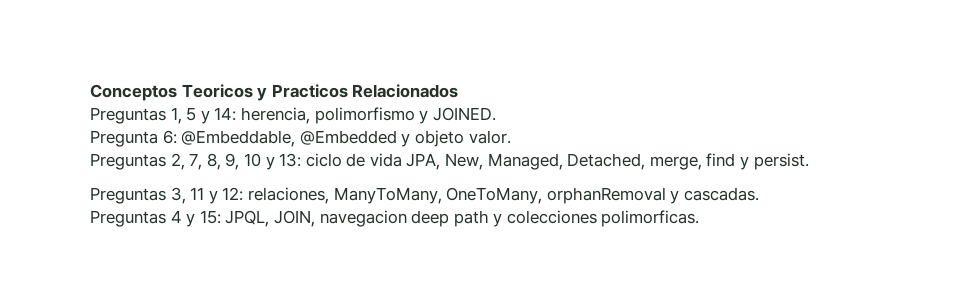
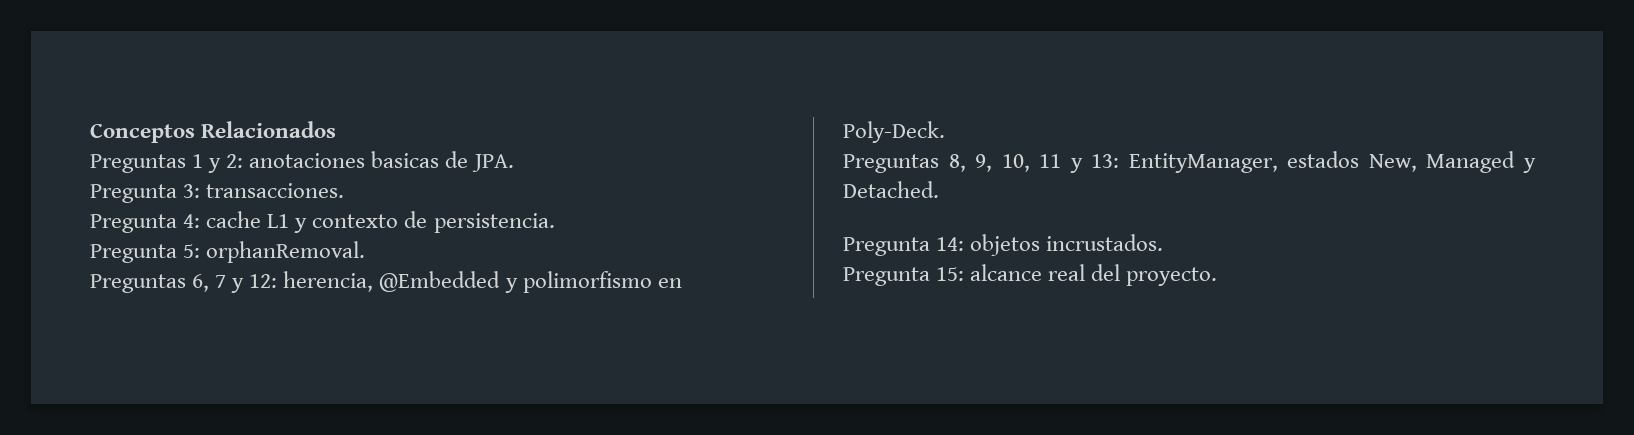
- Conceptos Teoricos y Practicos Relacionados
+ Conceptos Relacionados
- Preguntas 1, 5 y 14: herencia, polimorfismo y JOINED.
- Pregunta 6: @Embeddable, @Embedded y objeto valor.
- Preguntas 2, 7, 8, 9, 10 y 13: ciclo de vida JPA, New, Managed, Detached, merge, find y persist.
- Preguntas 3, 11 y 12: relaciones, ManyToMany, OneToMany, orphanRemoval y cascadas.
- Preguntas 4 y 15: JPQL, JOIN, navegacion deep path y colecciones polimorficas.
+ Preguntas 1 y 2: anotaciones basicas de JPA.
+ Pregunta 3: transacciones.
+ Pregunta 4: cache L1 y contexto de persistencia.
+ Pregunta 5: orphanRemoval.
+ Preguntas 6, 7 y 12: herencia, @Embedded y polimorfismo en Poly-Deck.
+ Preguntas 8, 9, 10, 11 y 13: EntityManager, estados New, Managed y Detached.
+ Pregunta 14: objetos incrustados.
+ Pregunta 15: alcance real del proyecto.

